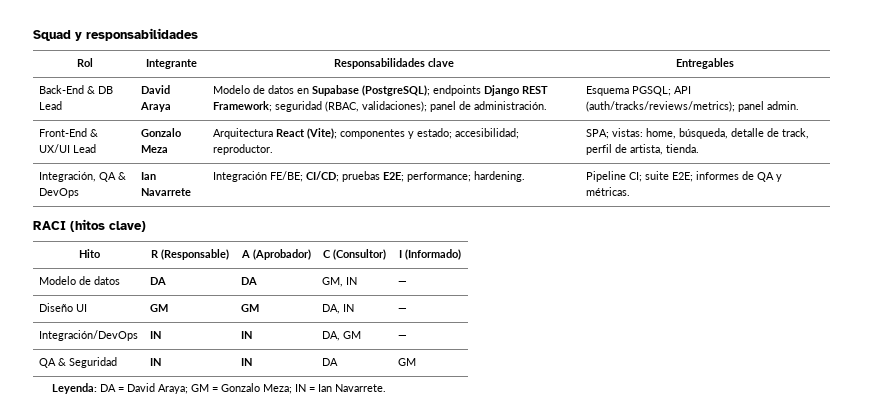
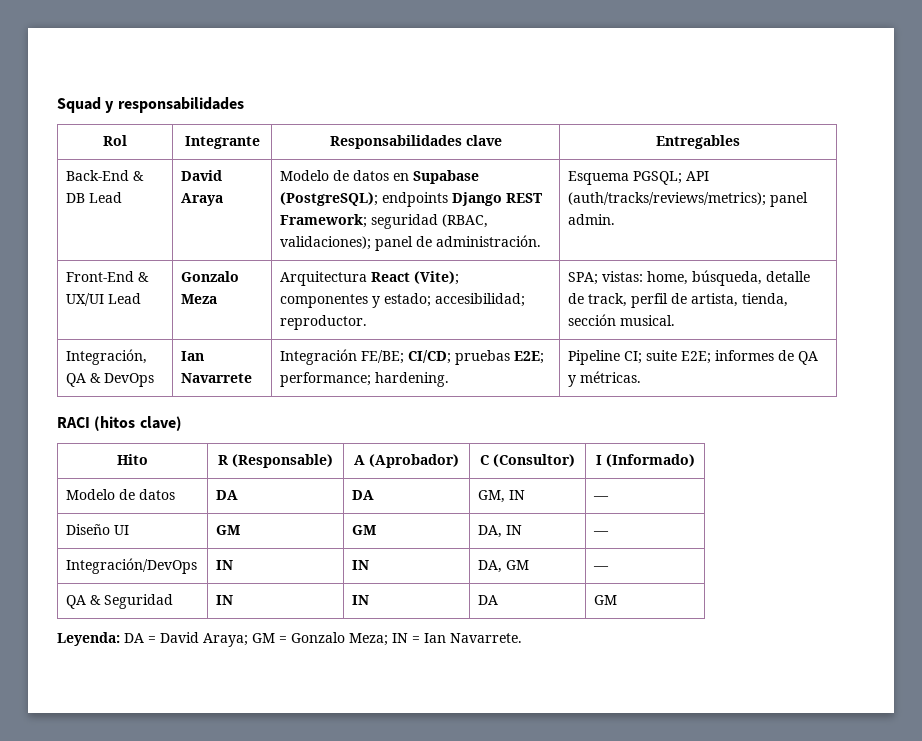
- Front-End & UX/UI Lead | Gonzalo Meza | Arquitectura React (Vite); componentes y estado; accesibilidad; reproductor. | SPA; vistas: home, búsqueda, detalle de track, perfil de artista, tienda.
+ Front-End & UX/UI Lead | Gonzalo Meza | Arquitectura React (Vite); componentes y estado; accesibilidad; reproductor. | SPA; vistas: home, búsqueda, detalle de track, perfil de artista, tienda, sección musical.

